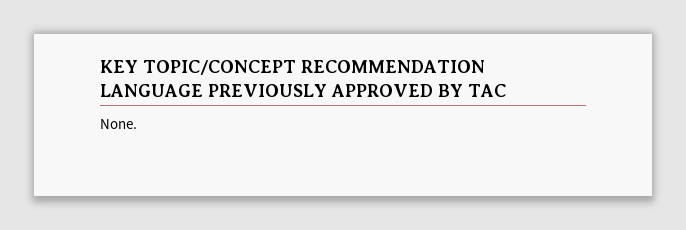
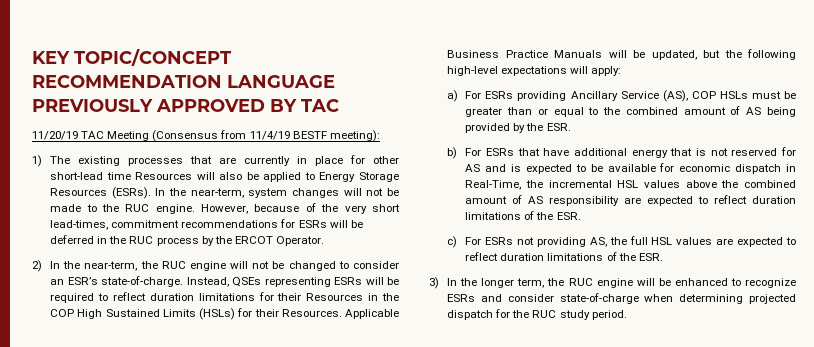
- None.
+ 11/20/19 TAC Meeting (Consensus from 11/4/19 BESTF meeting):
+ 1) The existing processes that are currently in place for other short-lead time Resources will also be applied to Energy Storage Resources (ESRs). In the near-term, system changes will not be made to the RUC engine. However, because of the very short lead-times, commitment recommendations for ESRs will be deferred in the RUC process by the ERCOT Operator.
+ 2) In the near-term, the RUC engine will not be changed to consider an ESR’s state-of-charge. Instead, QSEs representing ESRs will be required to reflect duration limitations for their Resources in the COP High Sustained Limits (HSLs) for their Resources. Applicable Business Practice Manuals will be updated, but the following high-level expectations will apply:
+ a) For ESRs providing Ancillary Service (AS), COP HSLs must be greater than or equal to the combined amount of AS being provided by the ESR.
+ b) For ESRs that have additional energy that is not reserved for AS and is expected to be available for economic dispatch in Real-Time, the incremental HSL values above the combined amount of AS responsibility are expected to reflect duration limitations of the ESR.
+ c) For ESRs not providing AS, the full HSL values are expected to reflect duration limitations of the ESR.
+ 3) In the longer term, the RUC engine will be enhanced to recognize ESRs and consider state-of-charge when determining projected dispatch for the RUC study period.

